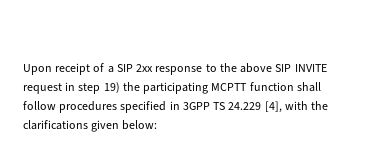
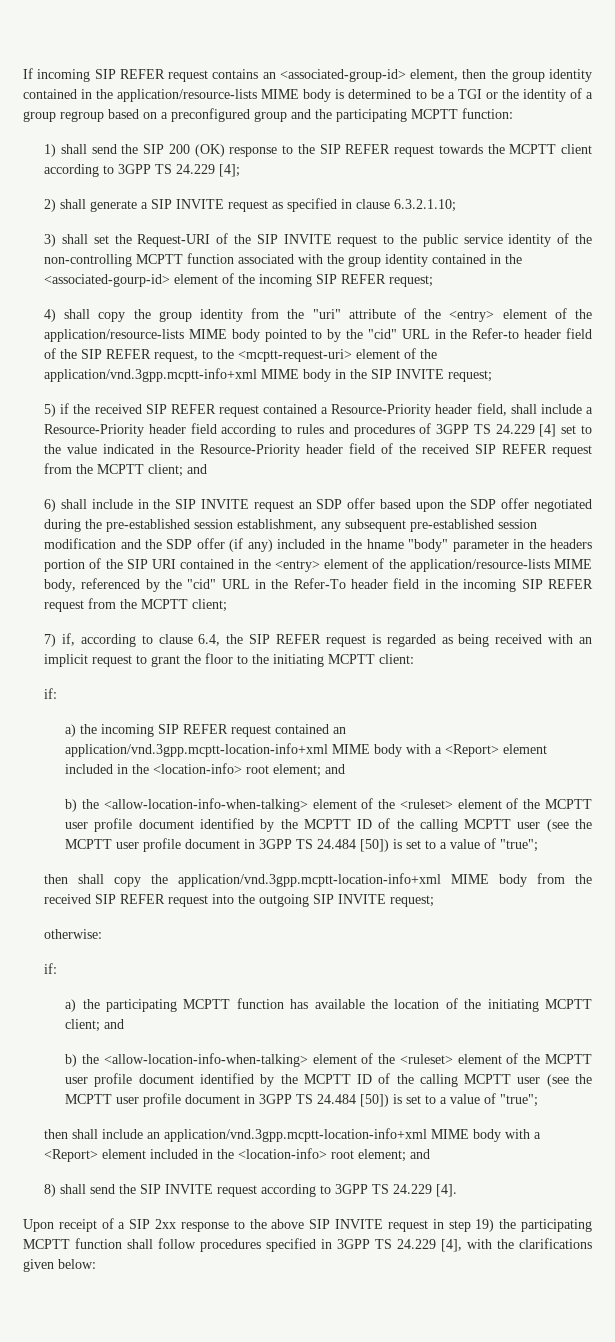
+ If incoming SIP REFER request contains an <associated-group-id> element, then the group identity contained in the application/resource-lists MIME body is determined to be a TGI or the identity of a group regroup based on a preconfigured group and the participating MCPTT function:
+ 1) shall send the SIP 200 (OK) response to the SIP REFER request towards the MCPTT client according to 3GPP TS 24.229 [4];
+ 2) shall generate a SIP INVITE request as specified in clause 6.3.2.1.10;
+ 3) shall set the Request-URI of the SIP INVITE request to the public service identity of the non-controlling MCPTT function associated with the group identity contained in the <associated-gourp-id> element of the incoming SIP REFER request;
+ 4) shall copy the group identity from the "uri" attribute of the <entry> element of the application/resource-lists MIME body pointed to by the "cid" URL in the Refer-to header field of the SIP REFER request, to the <mcptt-request-uri> element of the application/vnd.3gpp.mcptt-info+xml MIME body in the SIP INVITE request;
+ 5) if the received SIP REFER request contained a Resource-Priority header field, shall include a Resource-Priority header field according to rules and procedures of 3GPP TS 24.229 [4] set to the value indicated in the Resource-Priority header field of the received SIP REFER request from the MCPTT client; and
+ 6) shall include in the SIP INVITE request an SDP offer based upon the SDP offer negotiated during the pre-established session establishment, any subsequent pre-established session modification and the SDP offer (if any) included in the hname "body" parameter in the headers portion of the SIP URI contained in the <entry> element of the application/resource-lists MIME body, referenced by the "cid" URL in the Refer-To header field in the incoming SIP REFER request from the MCPTT client;
+ 7) if, according to clause 6.4, the SIP REFER request is regarded as being received with an implicit request to grant the floor to the initiating MCPTT client:
+ if:
+ a) the incoming SIP REFER request contained an application/vnd.3gpp.mcptt-location-info+xml MIME body with a <Report> element included in the <location-info> root element; and
+ b) the <allow-location-info-when-talking> element of the <ruleset> element of the MCPTT user profile document identified by the MCPTT ID of the calling MCPTT user (see the MCPTT user profile document in 3GPP TS 24.484 [50]) is set to a value of "true";
+ then shall copy the application/vnd.3gpp.mcptt-location-info+xml MIME body from the received SIP REFER request into the outgoing SIP INVITE request;
+ otherwise:
+ if:
+ a) the participating MCPTT function has available the location of the initiating MCPTT client; and
+ b) the <allow-location-info-when-talking> element of the <ruleset> element of the MCPTT user profile document identified by the MCPTT ID of the calling MCPTT user (see the MCPTT user profile document in 3GPP TS 24.484 [50]) is set to a value of "true";
+ then shall include an application/vnd.3gpp.mcptt-location-info+xml MIME body with a <Report> element included in the <location-info> root element; and
+ 8) shall send the SIP INVITE request according to 3GPP TS 24.229 [4].

